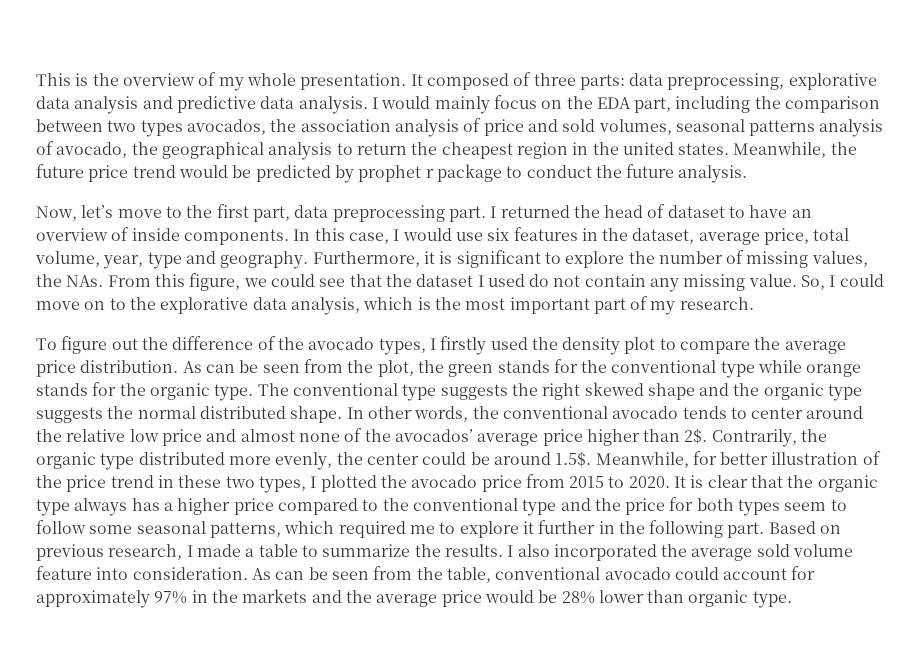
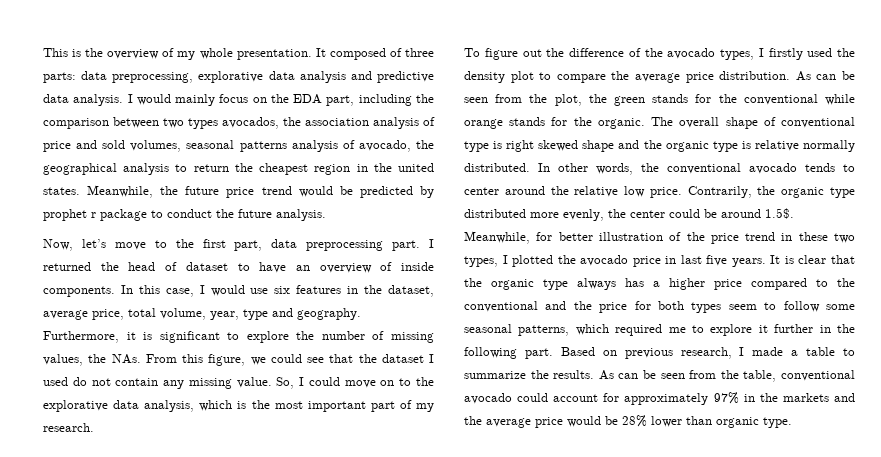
- As can be seen from the plot, the green stands for the conventional type while orange stands for the organic type. The conventional type suggests the right skewed shape and the organic type suggests the normal distributed shape.
+ As can be seen from the plot, the green stands for the conventional while orange stands for the organic. The overall shape of conventional type is right skewed shape and the organic type is relative normally distributed.
- In other words, the conventional avocado tends to center around the relative low price and almost none of the avocados’ average price higher than 2$.
+ In other words, the conventional avocado tends to center around the relative low price.
- Contrarily, the organic type distributed more evenly, the center could be around 1.5$. Meanwhile, for better illustration of the price trend in these two types, I plotted the avocado price from 2015 to 2020.
+ Contrarily, the organic type distributed more evenly, the center could be around 1.5$. Meanwhile, for better illustration of the price trend in these two types, I plotted the avocado price in last five years.
- It is clear that the organic type always has a higher price compared to the conventional type and the price for both types seem to follow some seasonal patterns, which required me to explore it further in the following part.
+ It is clear that the organic type always has a higher price compared to the conventional and the price for both types seem to follow some seasonal patterns, which required me to explore it further in the following part.
- I also incorporated the average sold volume feature into consideration.

